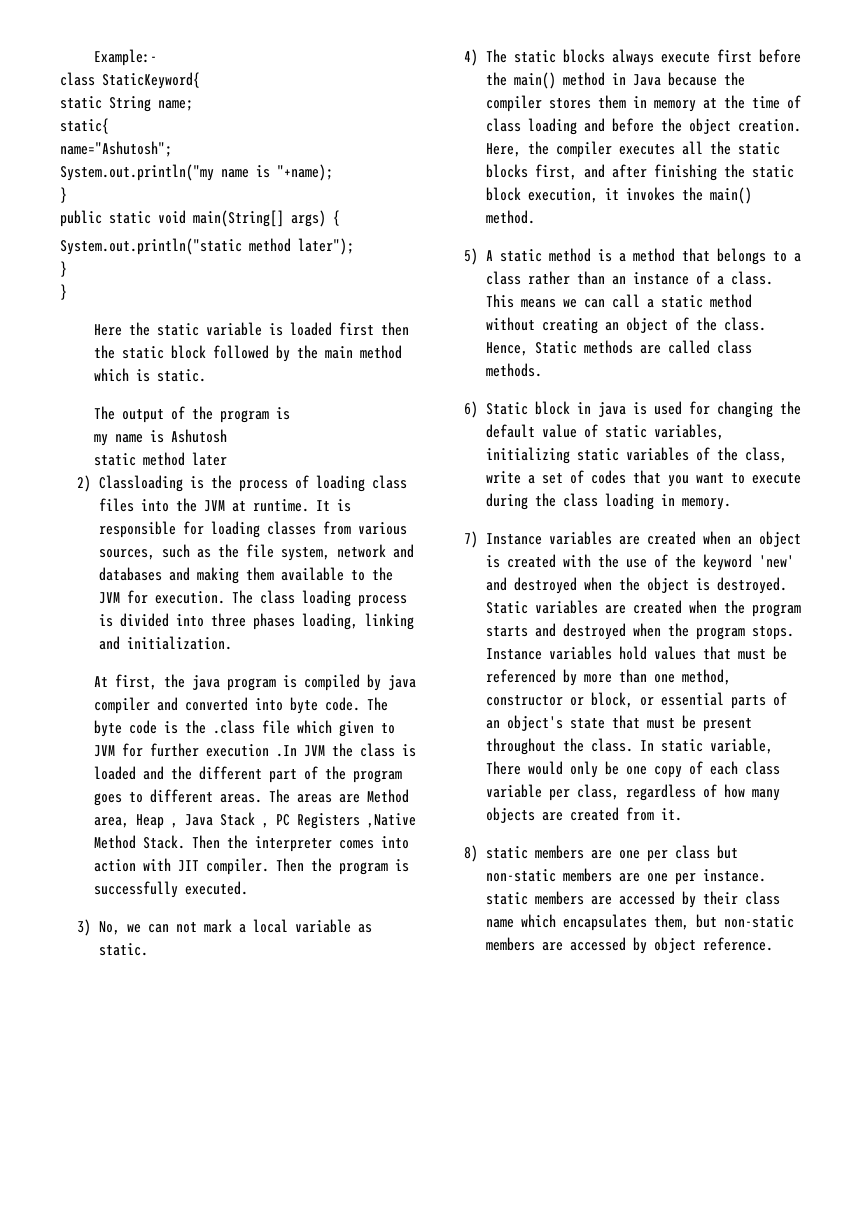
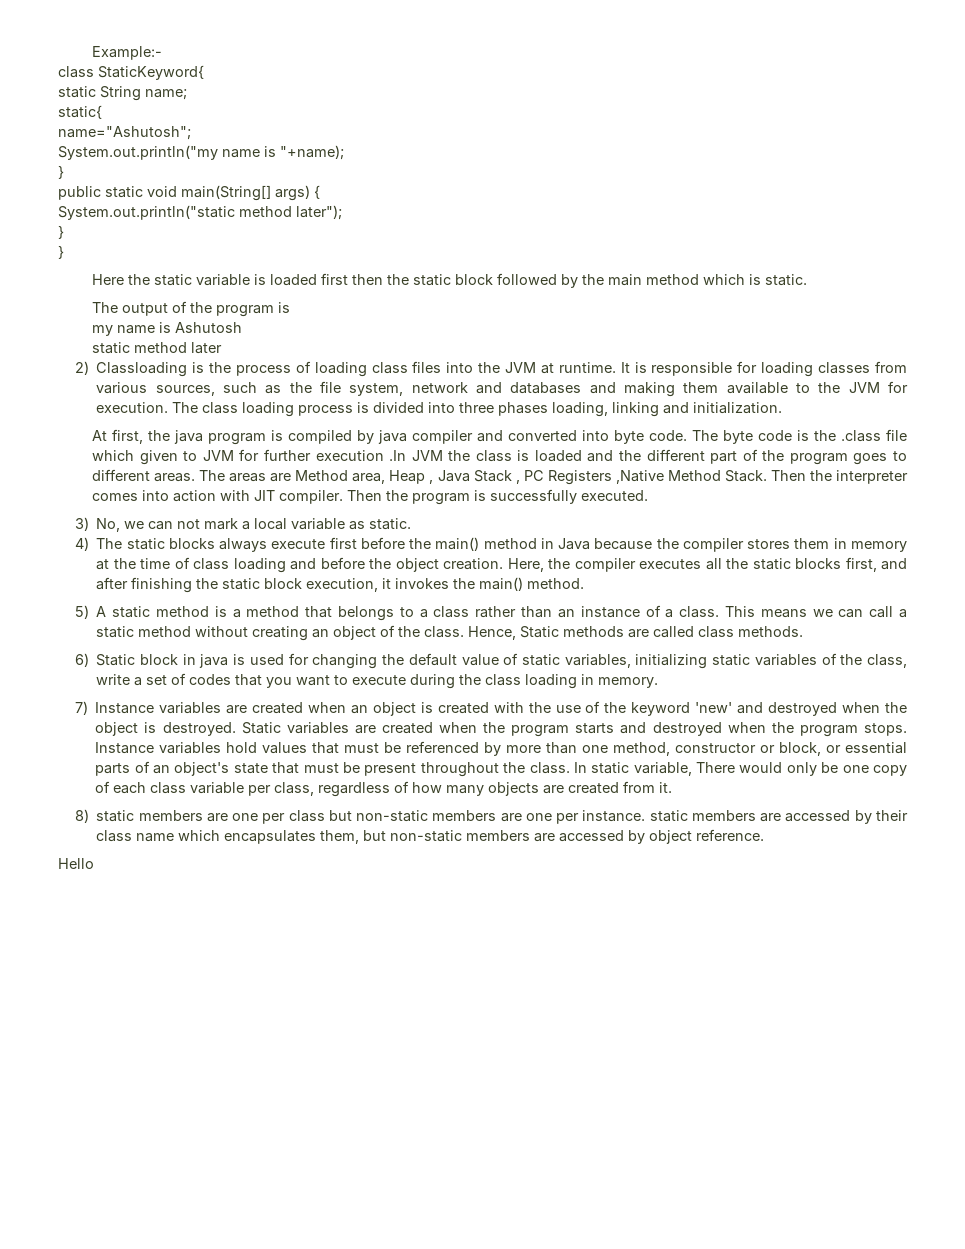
+ Hello

